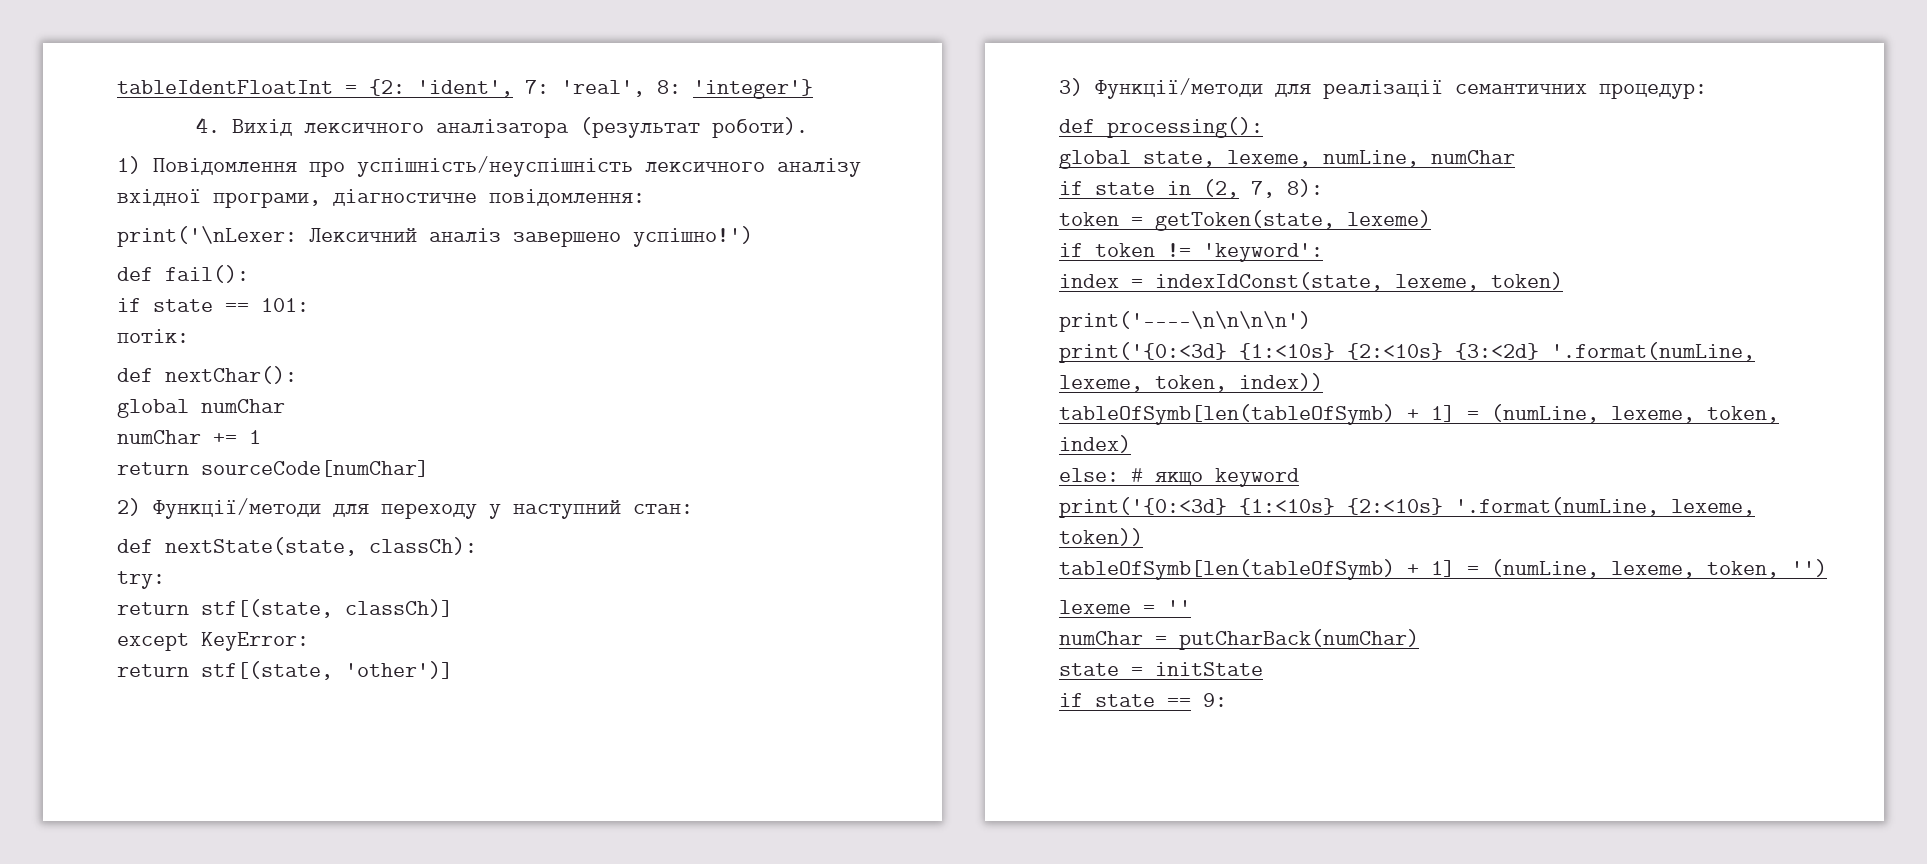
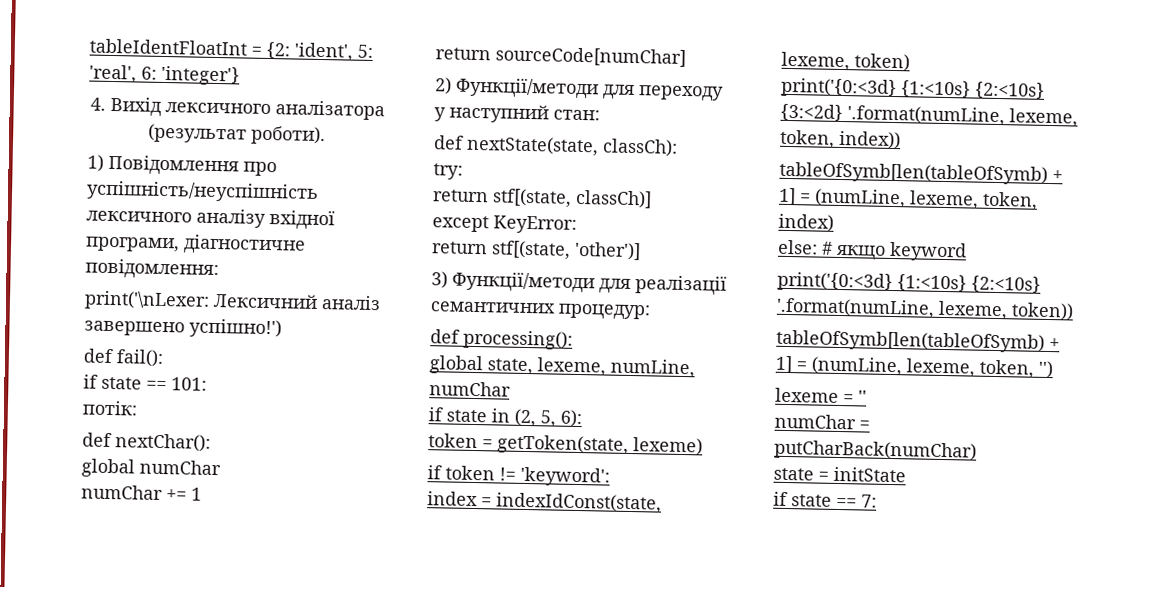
- tableIdentFloatInt = {2: 'ident', 7: 'real', 8: 'integer'}
+ tableIdentFloatInt = {2: 'ident', 5: 'real', 6: 'integer'}
- if state in (2, 7, 8):
+ if state in (2, 5, 6):
- print('----\n\n\n\n')
- if state == 9:
+ if state == 7:

